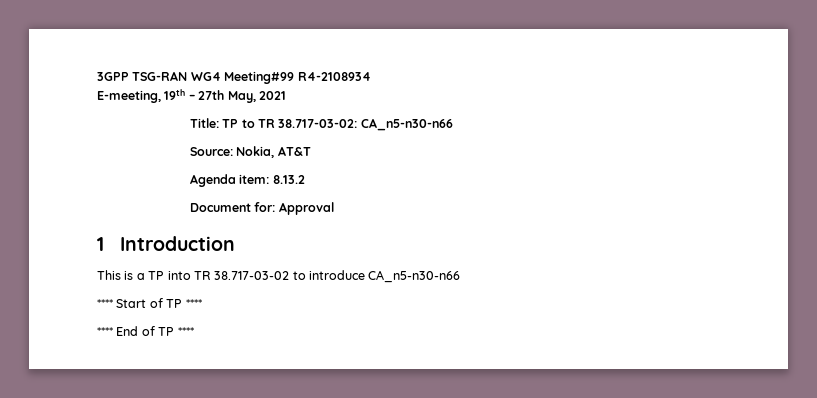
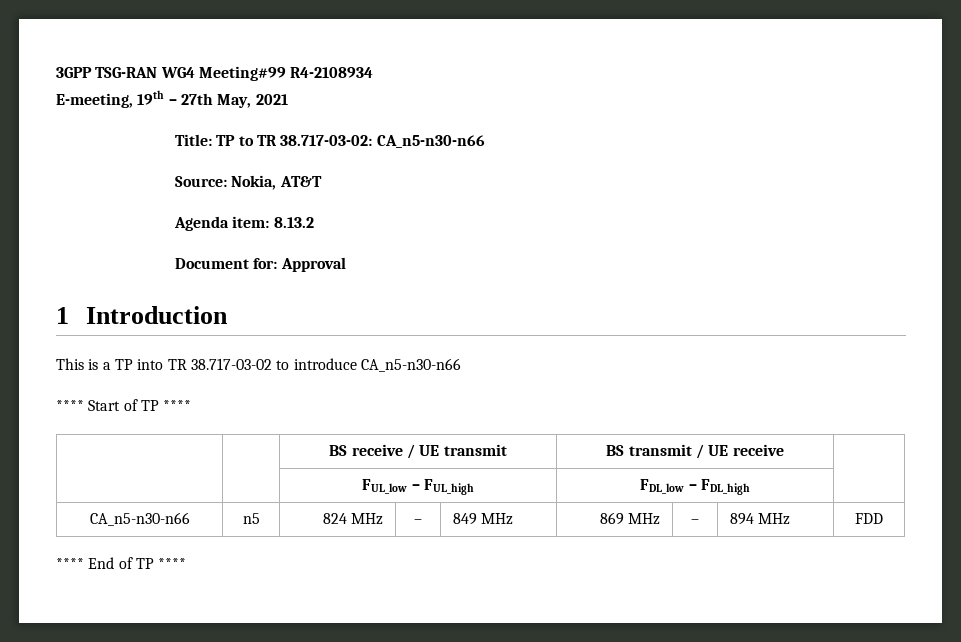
+ | | BS receive / UE transmit | BS transmit / UE receive |
+ | | FUL_low – FUL_high | FDL_low – FDL_high |
+ CA_n5-n30-n66 | n5 | 824 MHz | – | 849 MHz | 869 MHz | – | 894 MHz | FDD

